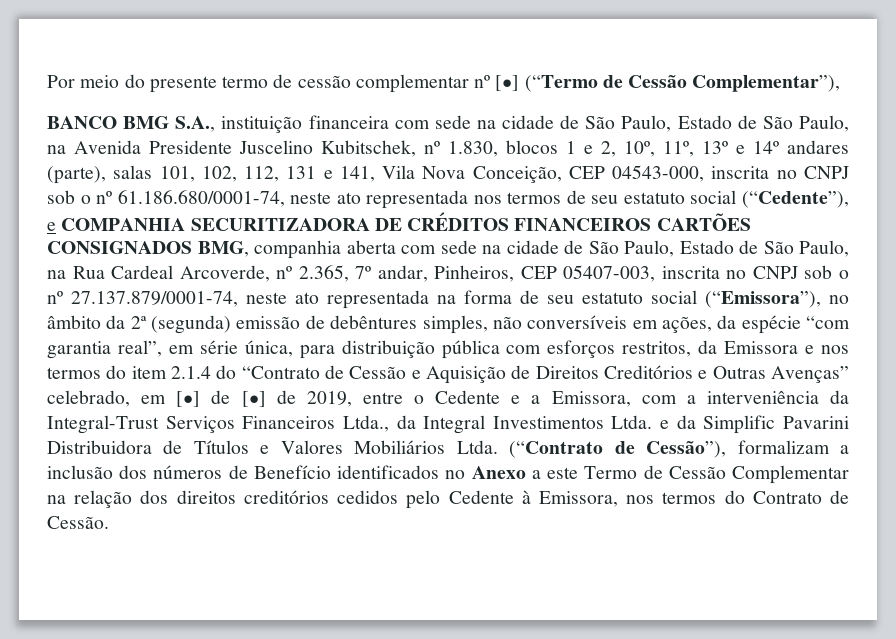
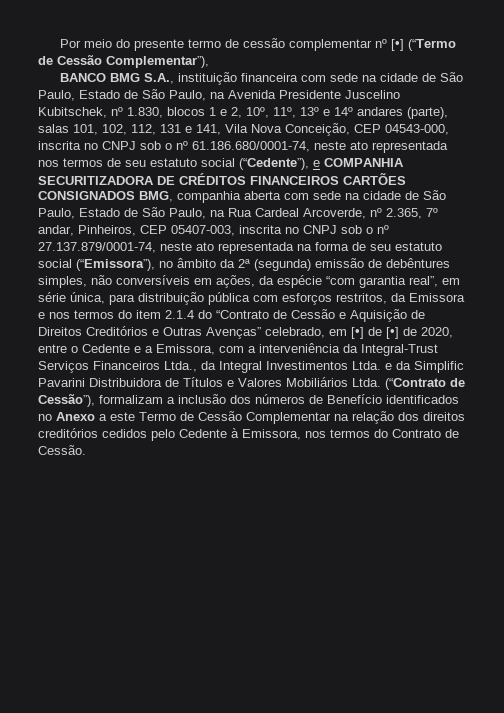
- BANCO BMG S.A., instituição financeira com sede na cidade de São Paulo, Estado de São Paulo, na Avenida Presidente Juscelino Kubitschek, nº 1.830, blocos 1 e 2, 10º, 11º, 13º e 14º andares (parte), salas 101, 102, 112, 131 e 141, Vila Nova Conceição, CEP 04543-000, inscrita no CNPJ sob o nº 61.186.680/0001-74, neste ato representada nos termos de seu estatuto social (“Cedente”), e COMPANHIA SECURITIZADORA DE CRÉDITOS FINANCEIROS CARTÕES CONSIGNADOS BMG, companhia aberta com sede na cidade de São Paulo, Estado de São Paulo, na Rua Cardeal Arcoverde, nº 2.365, 7º andar, Pinheiros, CEP 05407-003, inscrita no CNPJ sob o nº 27.137.879/0001-74, neste ato representada na forma de seu estatuto social (“Emissora”), no âmbito da 2ª (segunda) emissão de debêntures simples, não conversíveis em ações, da espécie “com garantia real”, em série única, para distribuição pública com esforços restritos, da Emissora e nos termos do item 2.1.4 do “Contrato de Cessão e Aquisição de Direitos Creditórios e Outras Avenças” celebrado, em [•] de [•] de 2019, entre o Cedente e a Emissora, com a interveniência da Integral-Trust Serviços Financeiros Ltda., da Integral Investimentos Ltda. e da Simplific Pavarini Distribuidora de Títulos e Valores Mobiliários Ltda.
+ BANCO BMG S.A., instituição financeira com sede na cidade de São Paulo, Estado de São Paulo, na Avenida Presidente Juscelino Kubitschek, nº 1.830, blocos 1 e 2, 10º, 11º, 13º e 14º andares (parte), salas 101, 102, 112, 131 e 141, Vila Nova Conceição, CEP 04543-000, inscrita no CNPJ sob o nº 61.186.680/0001-74, neste ato representada nos termos de seu estatuto social (“Cedente”), e COMPANHIA SECURITIZADORA DE CRÉDITOS FINANCEIROS CARTÕES CONSIGNADOS BMG, companhia aberta com sede na cidade de São Paulo, Estado de São Paulo, na Rua Cardeal Arcoverde, nº 2.365, 7º andar, Pinheiros, CEP 05407-003, inscrita no CNPJ sob o nº 27.137.879/0001-74, neste ato representada na forma de seu estatuto social (“Emissora”), no âmbito da 2ª (segunda) emissão de debêntures simples, não conversíveis em ações, da espécie “com garantia real”, em série única, para distribuição pública com esforços restritos, da Emissora e nos termos do item 2.1.4 do “Contrato de Cessão e Aquisição de Direitos Creditórios e Outras Avenças” celebrado, em [•] de [•] de 2020, entre o Cedente e a Emissora, com a interveniência da Integral-Trust Serviços Financeiros Ltda., da Integral Investimentos Ltda. e da Simplific Pavarini Distribuidora de Títulos e Valores Mobiliários Ltda.

